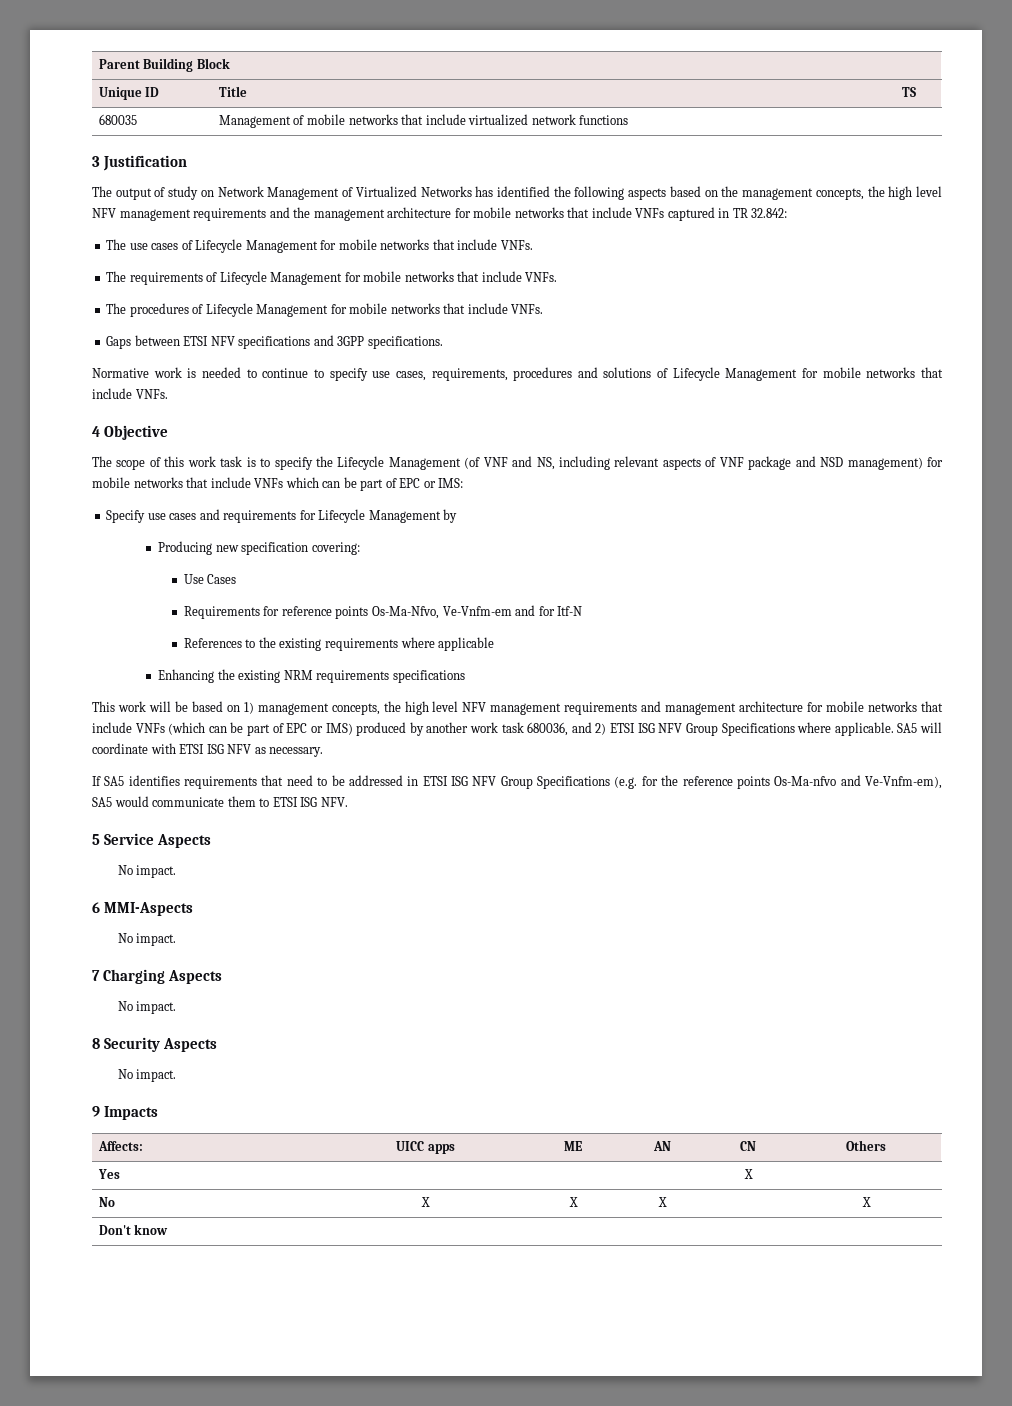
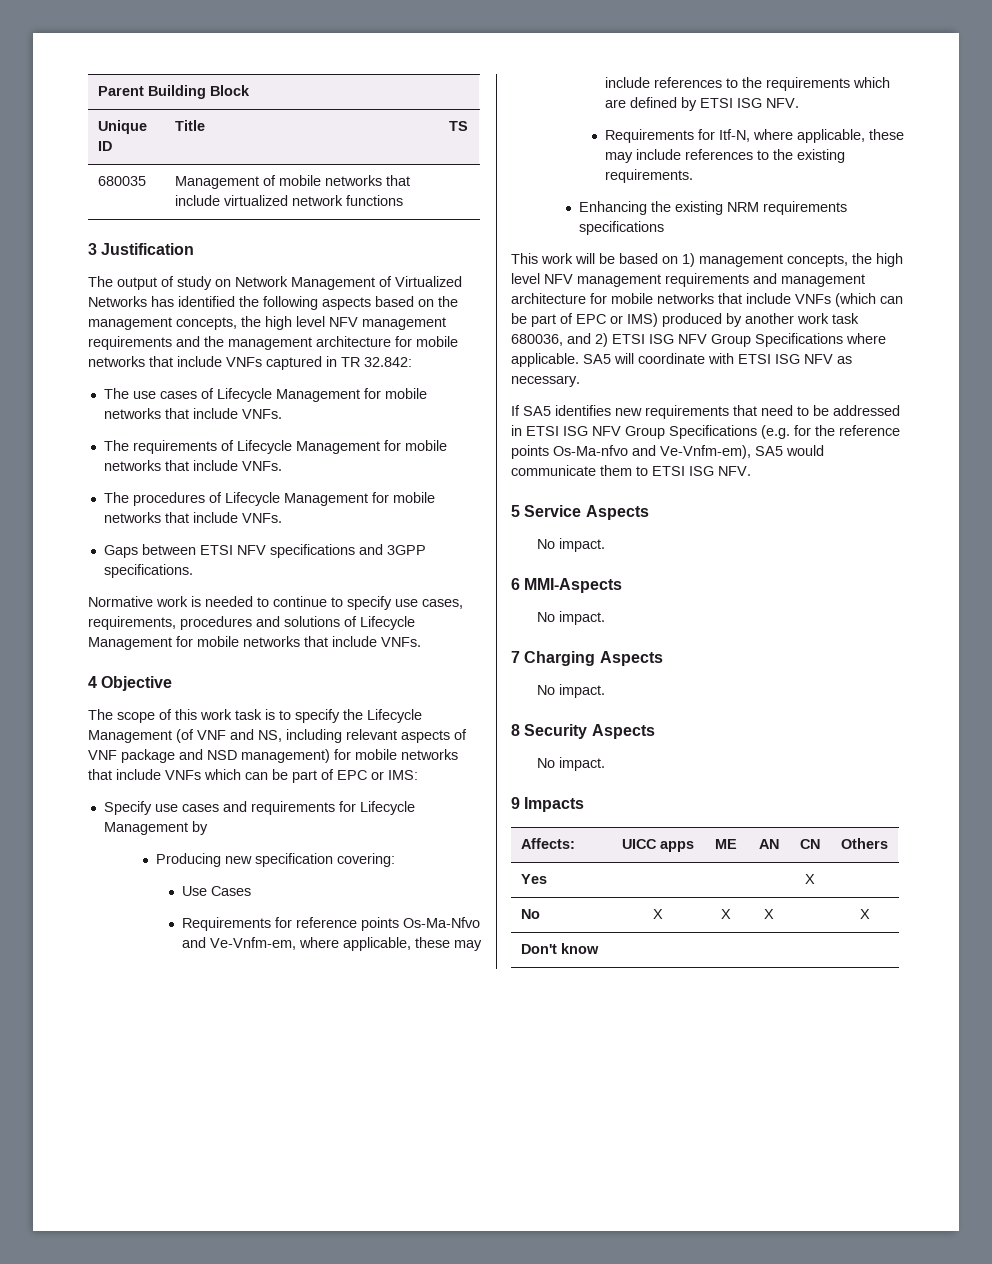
- Requirements for reference points Os-Ma-Nfvo, Ve-Vnfm-em and for Itf-N
- References to the existing requirements where applicable
+ Requirements for reference points Os-Ma-Nfvo and Ve-Vnfm-em, where applicable, these may include references to the requirements which are defined by ETSI ISG NFV.
+ Requirements for Itf-N, where applicable, these may include references to the existing requirements.
- If SA5 identifies requirements that need to be addressed in ETSI ISG NFV Group Specifications (e.g. for the reference points Os-Ma-nfvo and Ve-Vnfm-em), SA5 would communicate them to ETSI ISG NFV.
+ If SA5 identifies new requirements that need to be addressed in ETSI ISG NFV Group Specifications (e.g. for the reference points Os-Ma-nfvo and Ve-Vnfm-em), SA5 would communicate them to ETSI ISG NFV.

